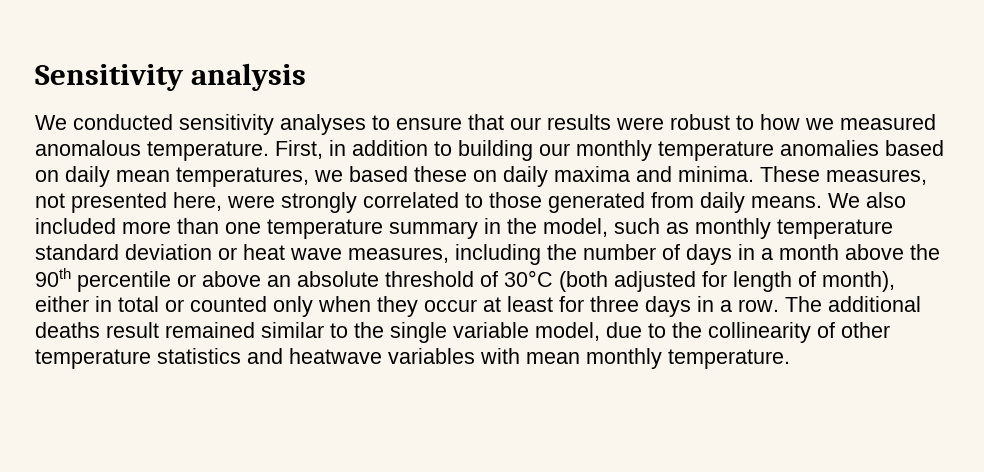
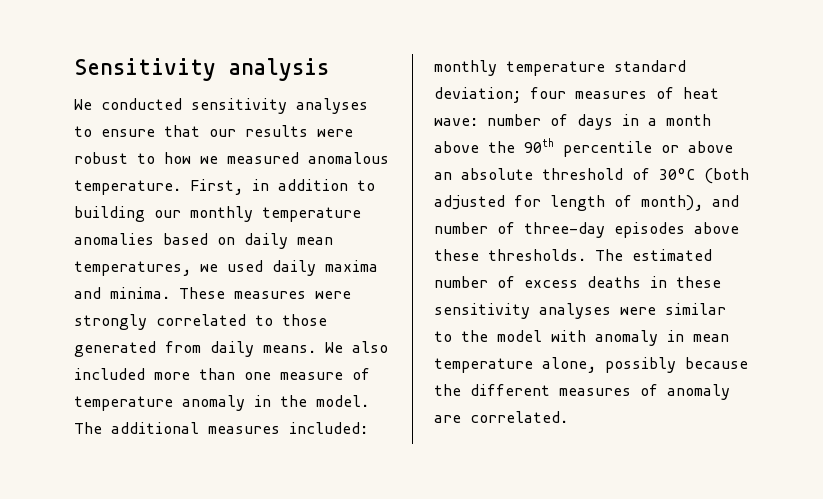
- First, in addition to building our monthly temperature anomalies based on daily mean temperatures, we based these on daily maxima and minima.
+ First, in addition to building our monthly temperature anomalies based on daily mean temperatures, we used daily maxima and minima.
- These measures, not presented here, were strongly correlated to those generated from daily means.
+ These measures were strongly correlated to those generated from daily means.
- We also included more than one temperature summary in the model, such as monthly temperature standard deviation or heat wave measures, including the number of days in a month above the 90th percentile or above an absolute threshold of 30°C (both adjusted for length of month), either in total or counted only when they occur at least for three days in a row. The additional deaths result remained similar to the single variable model, due to the collinearity of other temperature statistics and heatwave variables with mean monthly temperature.
+ We also included more than one measure of temperature anomaly in the model. The additional measures included: monthly temperature standard deviation; four measures of heat wave: number of days in a month above the 90th percentile or above an absolute threshold of 30°C (both adjusted for length of month), and number of three-day episodes above these thresholds. The estimated number of excess deaths in these sensitivity analyses were similar to the model with anomaly in mean temperature alone, possibly because the different measures of anomaly are correlated.

